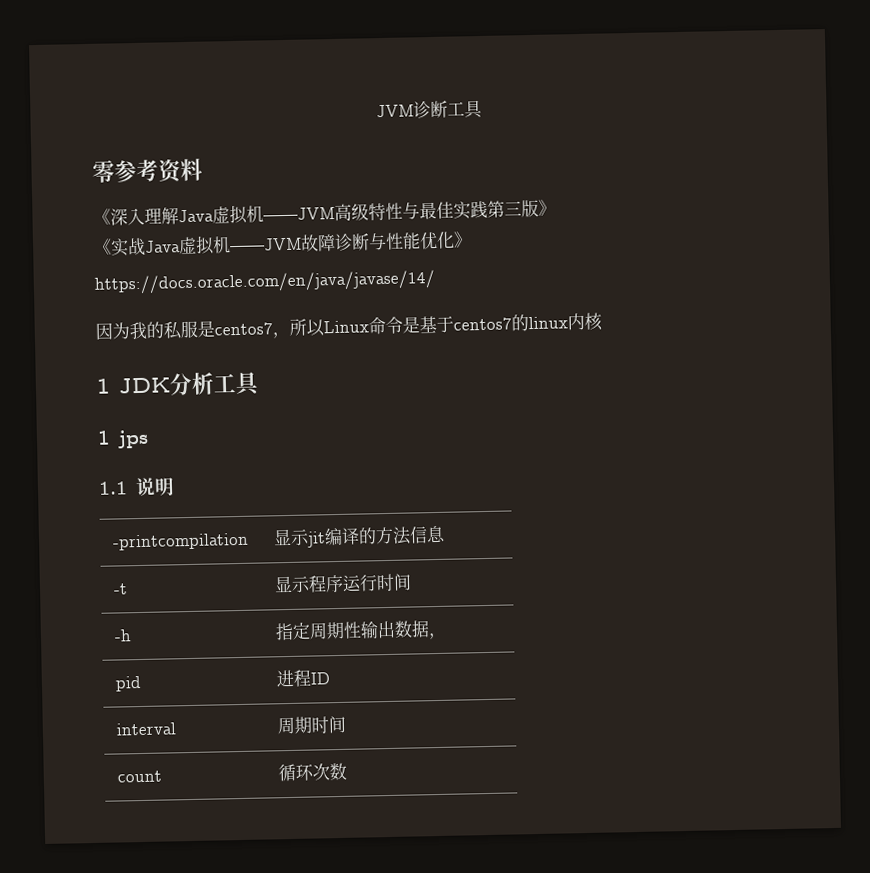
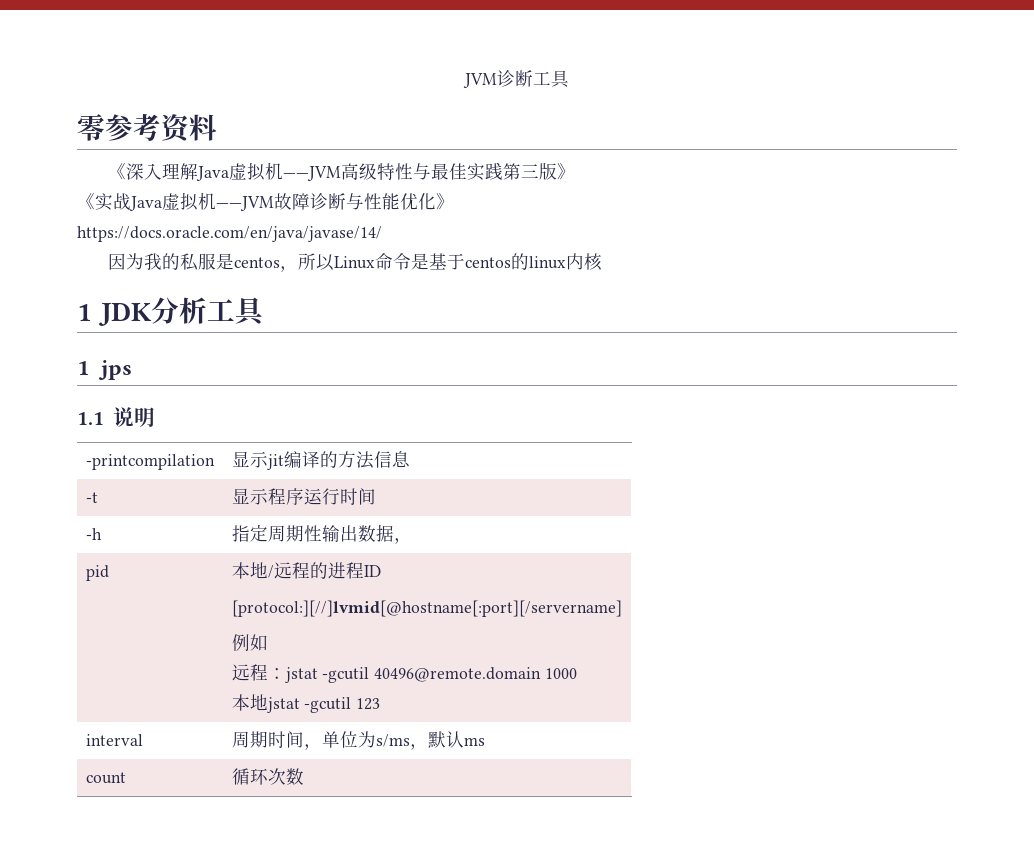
- 因为我的私服是centos7，所以Linux命令是基于centos7的linux内核
+ 因为我的私服是centos，所以Linux命令是基于centos的linux内核
- pid | 进程ID
- interval | 周期时间
+ pid | 本地/远程的进程ID
+ [protocol:][//]lvmid[@hostname[:port][/servername]
+ 例如
+ 远程：jstat -gcutil 40496@remote.domain 1000
+ 本地jstat -gcutil 123
+ interval | 周期时间，单位为s/ms，默认ms

